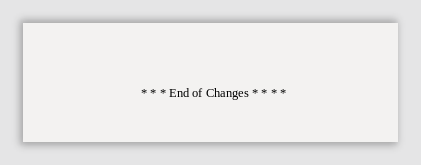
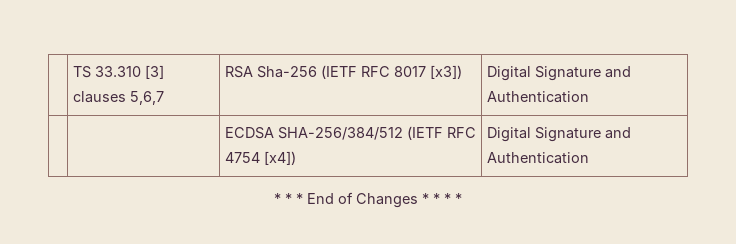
+ | TS 33.310 [3] clauses 5,6,7 | RSA Sha-256 (IETF RFC 8017 [x3]) | Digital Signature and Authentication
+ | | ECDSA SHA-256/384/512 (IETF RFC 4754 [x4]) | Digital Signature and Authentication

